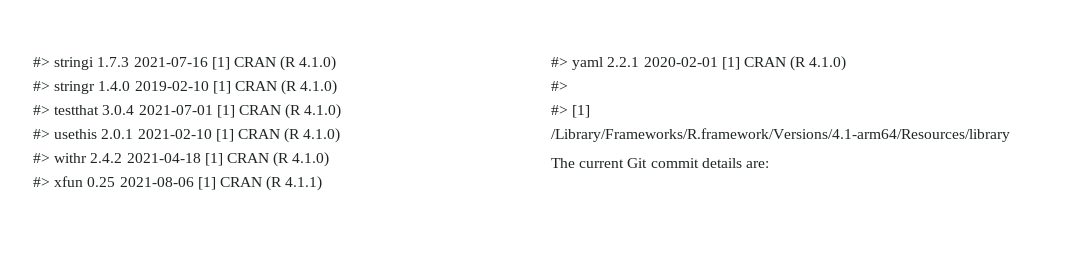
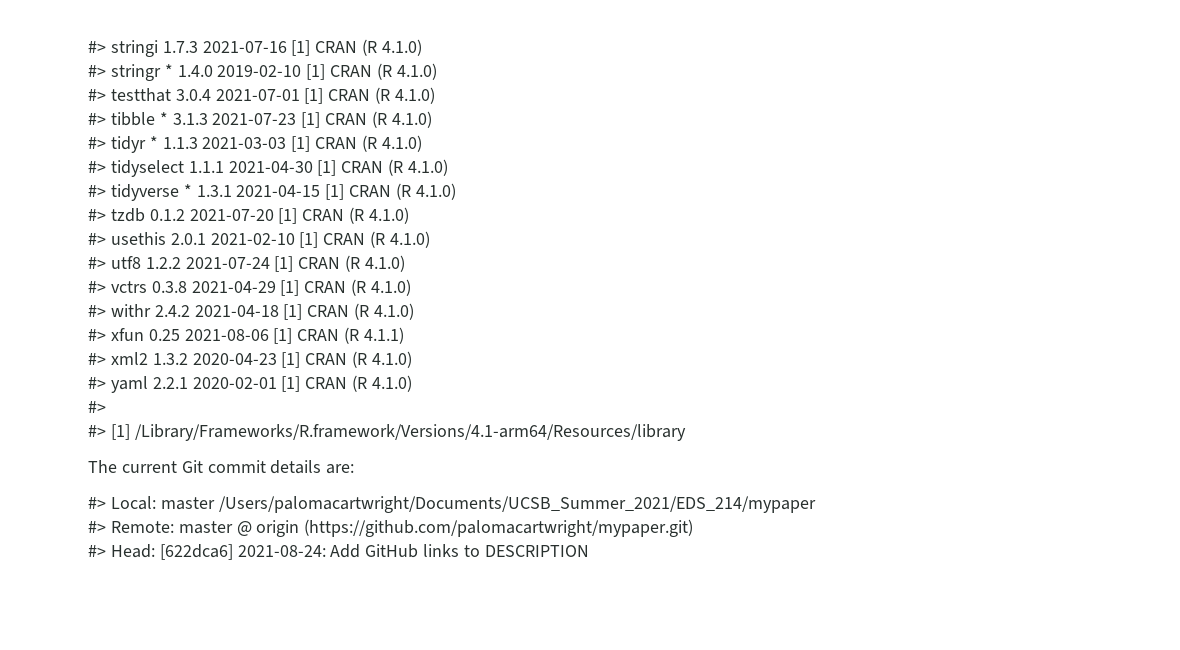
- #> stringr 1.4.0 2019-02-10 [1] CRAN (R 4.1.0)
+ #> stringr * 1.4.0 2019-02-10 [1] CRAN (R 4.1.0)
+ #> tibble * 3.1.3 2021-07-23 [1] CRAN (R 4.1.0)
+ #> tidyr * 1.1.3 2021-03-03 [1] CRAN (R 4.1.0)
+ #> tidyselect 1.1.1 2021-04-30 [1] CRAN (R 4.1.0)
+ #> tidyverse * 1.3.1 2021-04-15 [1] CRAN (R 4.1.0)
+ #> tzdb 0.1.2 2021-07-20 [1] CRAN (R 4.1.0)
+ #> utf8 1.2.2 2021-07-24 [1] CRAN (R 4.1.0)
+ #> vctrs 0.3.8 2021-04-29 [1] CRAN (R 4.1.0)
+ #> xml2 1.3.2 2020-04-23 [1] CRAN (R 4.1.0)
+ #> Local: master /Users/palomacartwright/Documents/UCSB_Summer_2021/EDS_214/mypaper
+ #> Remote: master @ origin (https://github.com/palomacartwright/mypaper.git)
+ #> Head: [622dca6] 2021-08-24: Add GitHub links to DESCRIPTION

